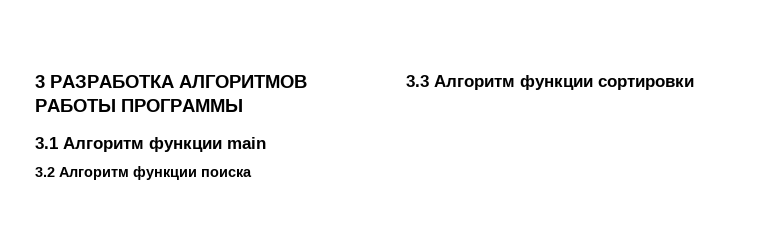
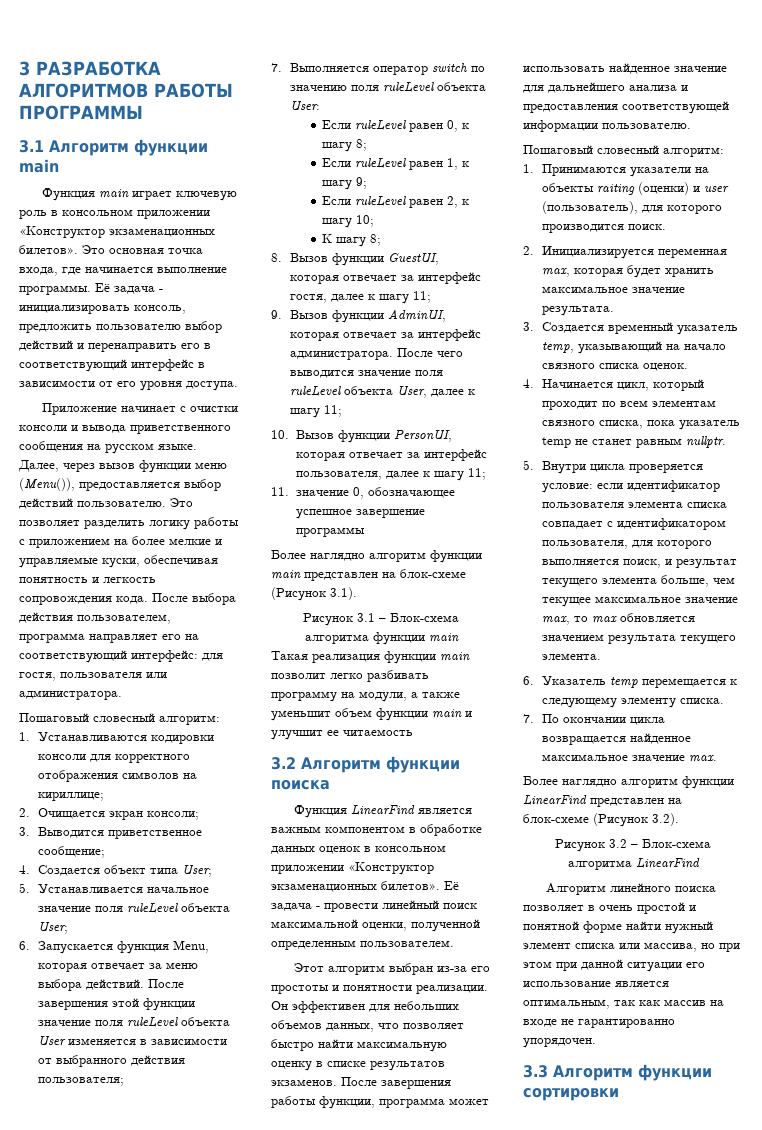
+ Функция main играет ключевую роль в консольном приложении «Конструктор экзаменационных билетов». Это основная точка входа, где начинается выполнение программы. Её задача - инициализировать консоль, предложить пользователю выбор действий и перенаправить его в соответствующий интерфейс в зависимости от его уровня доступа.
+ Приложение начинает с очистки консоли и вывода приветственного сообщения на русском языке. Далее, через вызов функции меню (Menu()), предоставляется выбор действий пользователю. Это позволяет разделить логику работы с приложением на более мелкие и управляемые куски, обеспечивая понятность и легкость сопровождения кода. После выбора действия пользователем, программа направляет его на соответствующий интерфейс: для гостя, пользователя или администратора.
+ Пошаговый словесный алгоритм:
+ 1. Устанавливаются кодировки консоли для корректного отображения символов на кириллице;
+ 2. Очищается экран консоли;
+ 3. Выводится приветственное сообщение;
+ 4. Создается объект типа User;
+ 5. Устанавливается начальное значение поля ruleLevel объекта User;
+ 6. Запускается функция Menu, которая отвечает за меню выбора действий. После завершения этой функции значение поля ruleLevel объекта User изменяется в зависимости от выбранного действия пользователя;
+ 7. Выполняется оператор switch по значению поля ruleLevel объекта User:
+ Если ruleLevel равен 0, к шагу 8;
+ Если ruleLevel равен 1, к шагу 9;
+ Если ruleLevel равен 2, к шагу 10;
+ К шагу 8;
+ 8. Вызов функции GuestUI, которая отвечает за интерфейс гостя, далее к шагу 11;
+ 9. Вызов функции AdminUI, которая отвечает за интерфейс администратора. После чего выводится значение поля ruleLevel объекта User, далее к шагу 11;
+ 10. Вызов функции PersonUI, которая отвечает за интерфейс пользователя, далее к шагу 11;
+ 11. значение 0, обозначающее успешное завершение программы
+ Более наглядно алгоритм функции main представлен на блок-схеме (Рисунок 3.1).
+ Рисунок 3.1 – Блок-схема алгоритма функции main
+ Такая реализация функции main позволит легко разбивать программу на модули, а также уменьшит объем функции main и улучшит ее читаемость
  3.2 Алгоритм функции поиска
+ Функция LinearFind является важным компонентом в обработке данных оценок в консольном приложении «Конструктор экзаменационных билетов». Её задача - провести линейный поиск максимальной оценки, полученной определенным пользователем.
+ Этот алгоритм выбран из-за его простоты и понятности реализации. Он эффективен для небольших объемов данных, что позволяет быстро найти максимальную оценку в списке результатов экзаменов. После завершения работы функции, программа может использовать найденное значение для дальнейшего анализа и предоставления соответствующей информации пользователю.
+ Пошаговый словесный алгоритм:
+ 1. Принимаются указатели на объекты raiting (оценки) и user (пользователь), для которого производится поиск.
+ 2. Инициализируется переменная max, которая будет хранить максимальное значение результата.
+ 3. Создается временный указатель temp, указывающий на начало связного списка оценок.
+ 4. Начинается цикл, который проходит по всем элементам связного списка, пока указатель temp не станет равным nullptr.
+ 5. Внутри цикла проверяется условие: если идентификатор пользователя элемента списка совпадает с идентификатором пользователя, для которого выполняется поиск, и результат текущего элемента больше, чем текущее максимальное значение max, то max обновляется значением результата текущего элемента.
+ 6. Указатель temp перемещается к следующему элементу списка.
+ 7. По окончании цикла возвращается найденное максимальное значение max.
+ Более наглядно алгоритм функции LinearFind представлен на блок-схеме (Рисунок 3.2).
+ Рисунок 3.2 – Блок-схема алгоритма LinearFind
+ Алгоритм линейного поиска позволяет в очень простой и понятной форме найти нужный элемент списка или массива, но при этом при данной ситуации его использование является оптимальным, так как массив на входе не гарантированно упорядочен.

